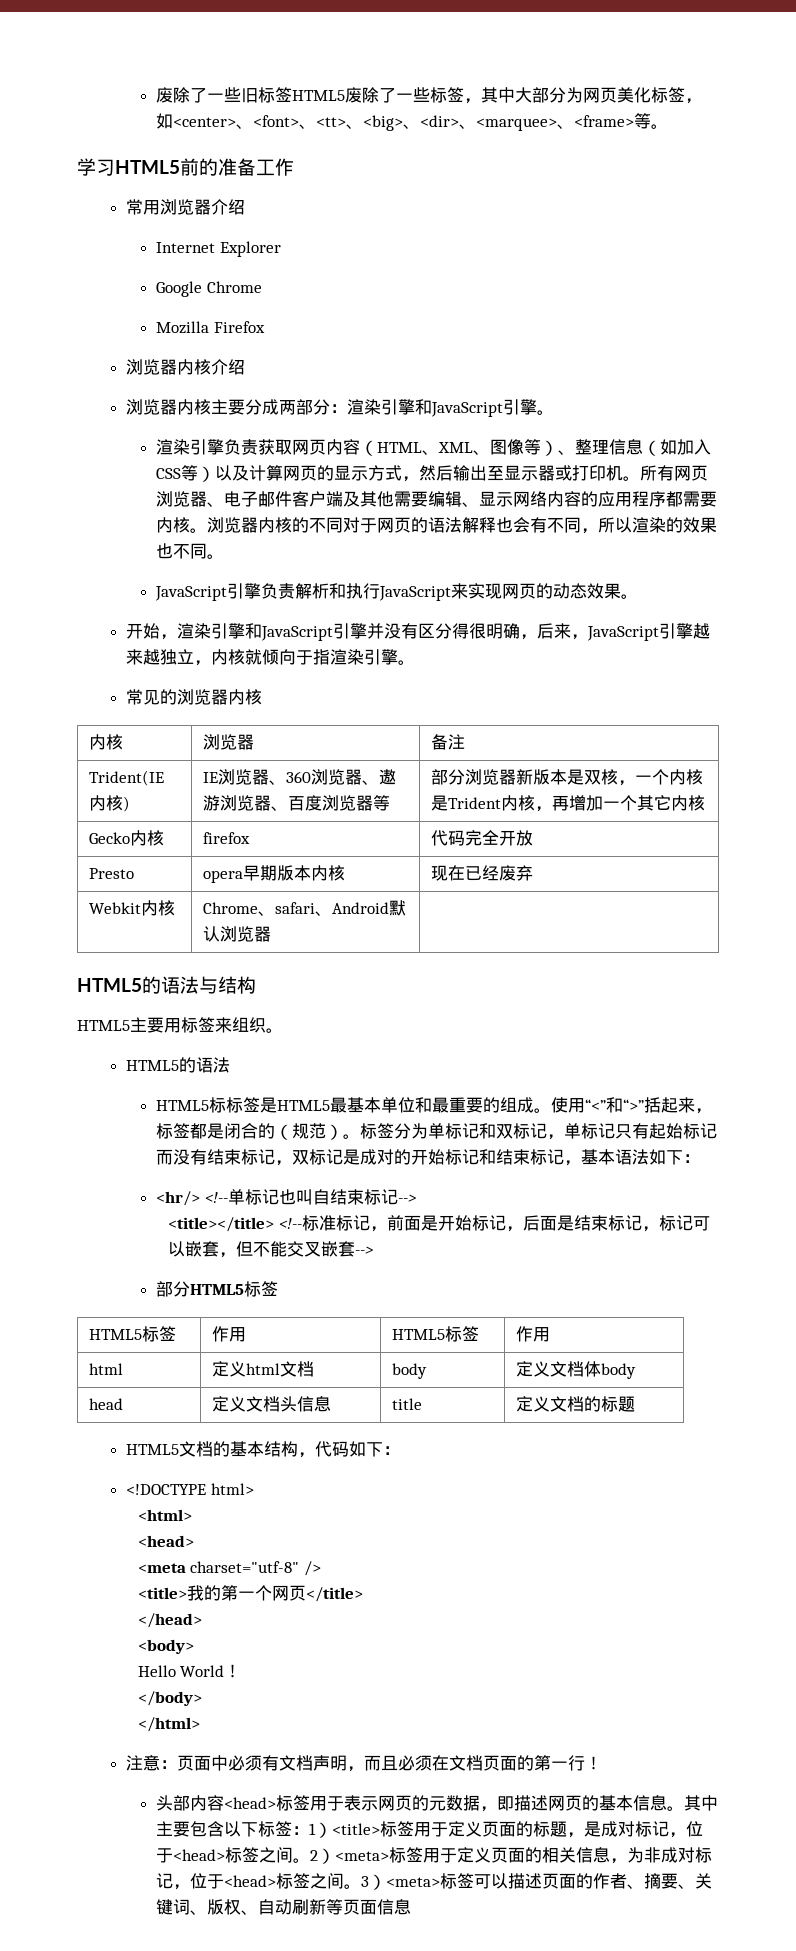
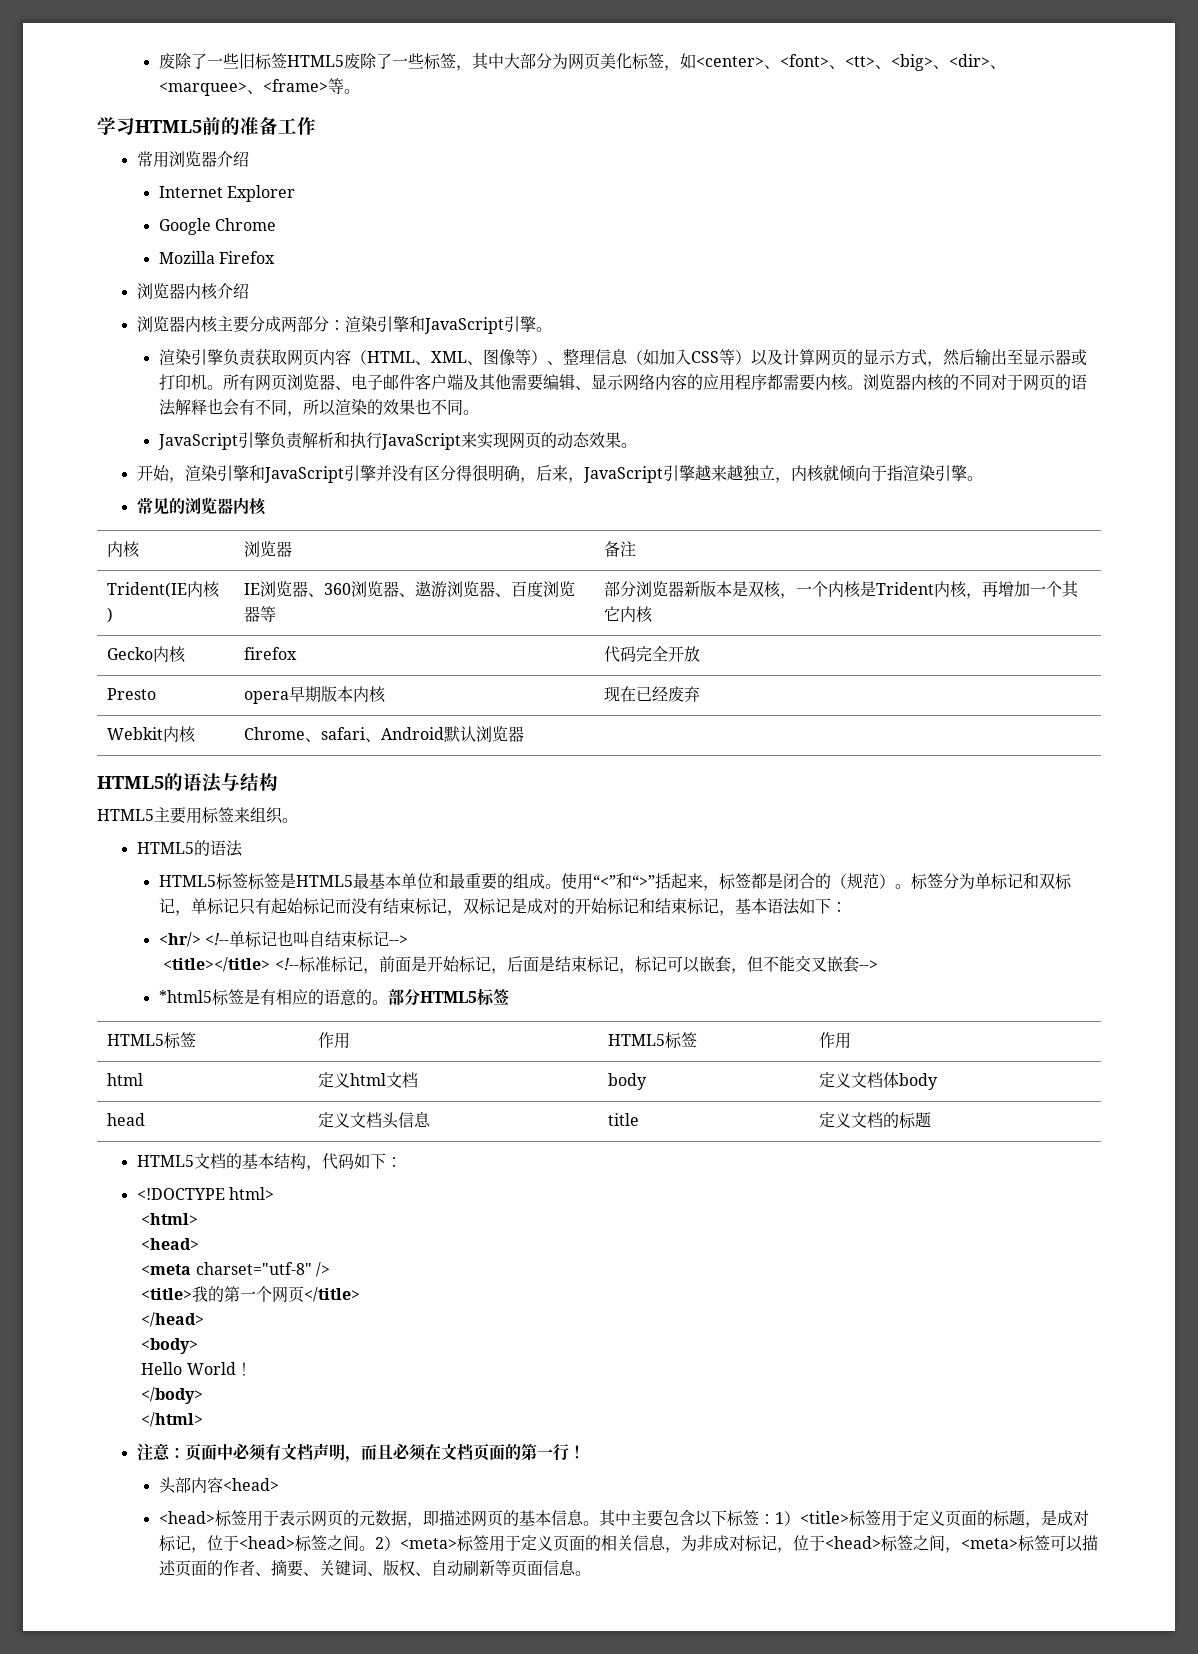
- HTML5标标签是HTML5最基本单位和最重要的组成。
+ HTML5标签标签是HTML5最基本单位和最重要的组成。
+ *html5标签是有相应的语意的。
- 头部内容<head>标签用于表示网页的元数据，即描述网页的基本信息。
+ 头部内容<head>
+ <head>标签用于表示网页的元数据，即描述网页的基本信息。
- 2）<meta>标签用于定义页面的相关信息，为非成对标记，位于<head>标签之间。3）<meta>标签可以描述页面的作者、摘要、关键词、版权、自动刷新等页面信息
+ 2）<meta>标签用于定义页面的相关信息，为非成对标记，位于<head>标签之间，<meta>标签可以描述页面的作者、摘要、关键词、版权、自动刷新等页面信息。

